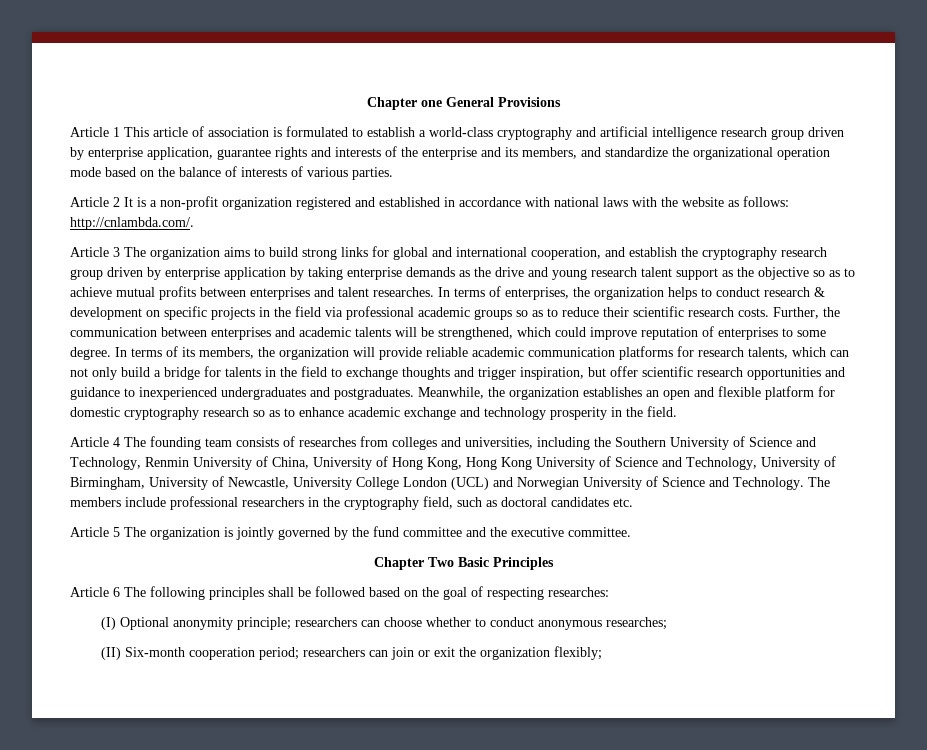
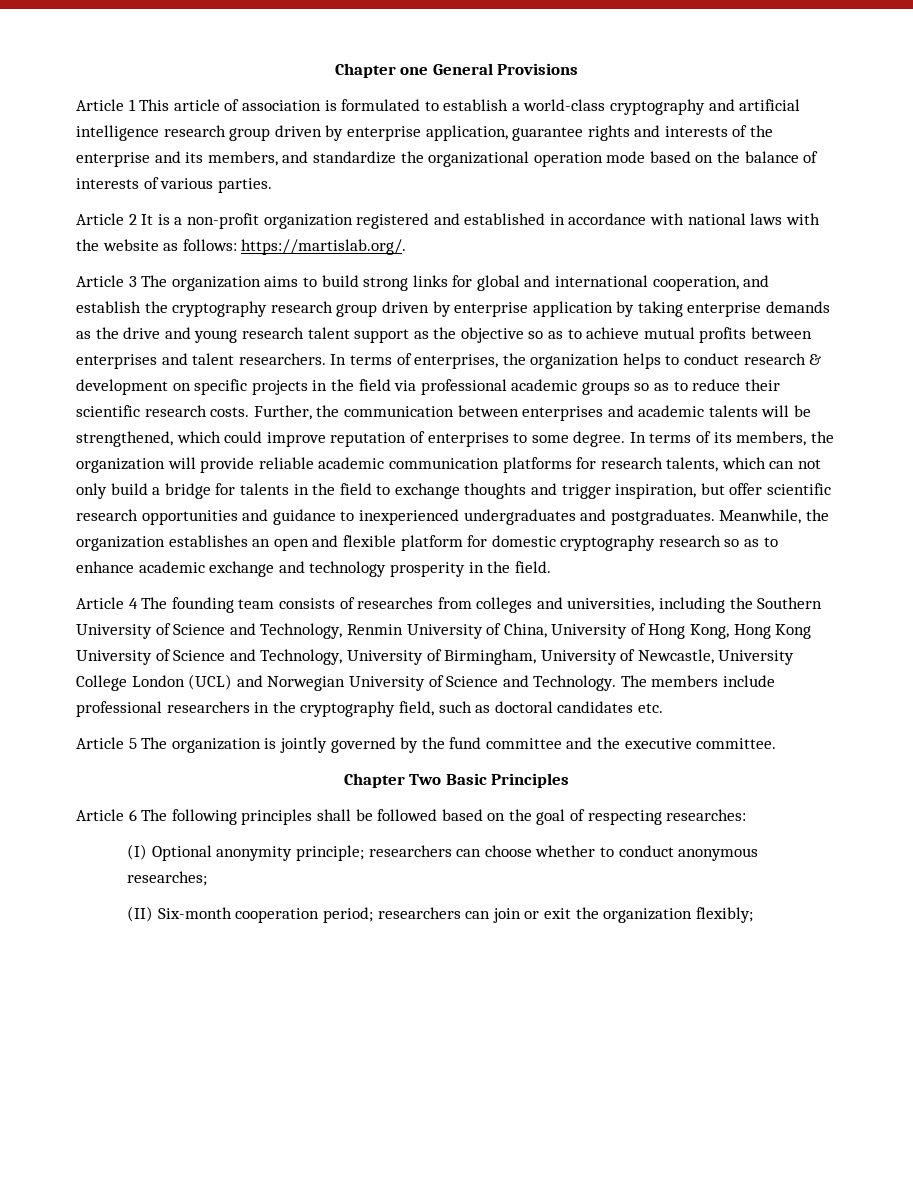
- Article 2 It is a non-profit organization registered and established in accordance with national laws with the website as follows: http://cnlambda.com/.
+ Article 2 It is a non-profit organization registered and established in accordance with national laws with the website as follows: https://martislab.org/.
- Article 3 The organization aims to build strong links for global and international cooperation, and establish the cryptography research group driven by enterprise application by taking enterprise demands as the drive and young research talent support as the objective so as to achieve mutual profits between enterprises and talent researches.
+ Article 3 The organization aims to build strong links for global and international cooperation, and establish the cryptography research group driven by enterprise application by taking enterprise demands as the drive and young research talent support as the objective so as to achieve mutual profits between enterprises and talent researchers.

